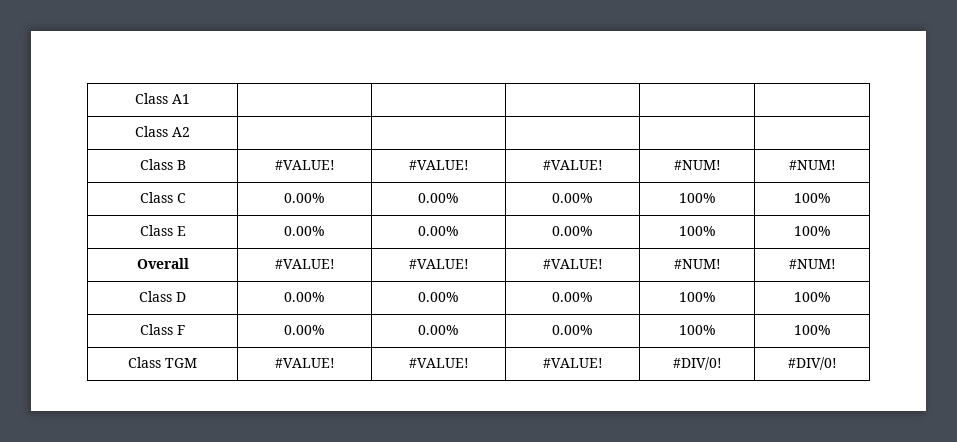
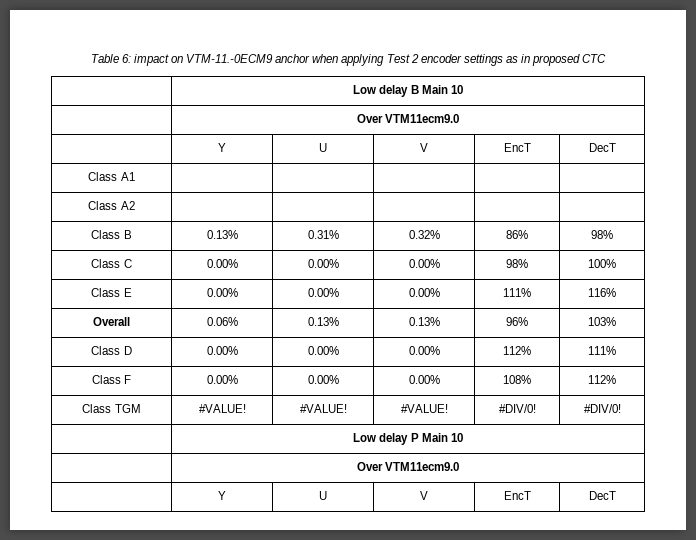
+ Table 6: impact on VTM-11.-0ECM9 anchor when applying Test 2 encoder settings as in proposed CTC
+ | Low delay B Main 10
+ | Over VTM11ecm9.0
+ | Y | U | V | EncT | DecT
- Class B | #VALUE! | #VALUE! | #VALUE! | #NUM! | #NUM!
+ Class B | 0.13% | 0.31% | 0.32% | 86% | 98%
- Class C | 0.00% | 0.00% | 0.00% | 100% | 100%
+ Class C | 0.00% | 0.00% | 0.00% | 98% | 100%
- Class E | 0.00% | 0.00% | 0.00% | 100% | 100%
+ Class E | 0.00% | 0.00% | 0.00% | 111% | 116%
- Overall | #VALUE! | #VALUE! | #VALUE! | #NUM! | #NUM!
+ Overall | 0.06% | 0.13% | 0.13% | 96% | 103%
- Class D | 0.00% | 0.00% | 0.00% | 100% | 100%
+ Class D | 0.00% | 0.00% | 0.00% | 112% | 111%
- Class F | 0.00% | 0.00% | 0.00% | 100% | 100%
+ Class F | 0.00% | 0.00% | 0.00% | 108% | 112%
+ | Low delay P Main 10
+ | Over VTM11ecm9.0
+ | Y | U | V | EncT | DecT

